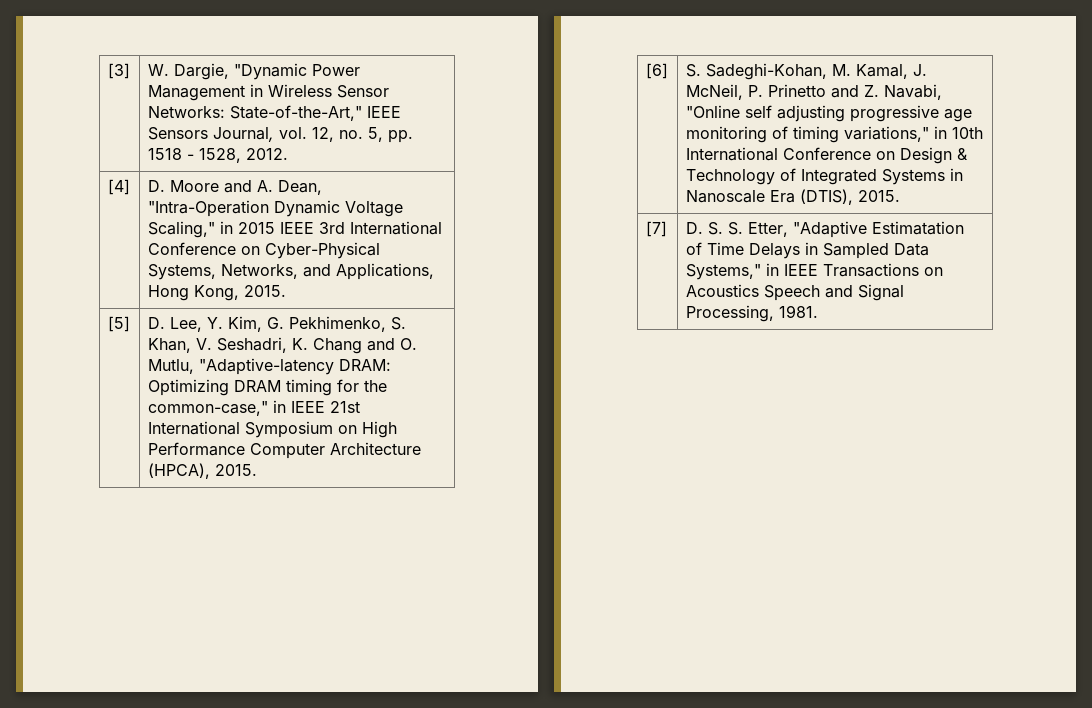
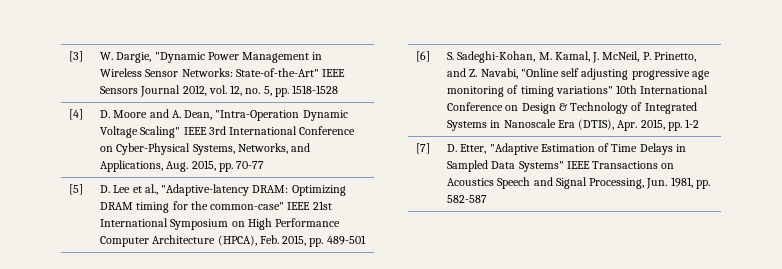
- [3] | W. Dargie, "Dynamic Power Management in Wireless Sensor Networks: State-of-the-Art," IEEE Sensors Journal, vol. 12, no. 5, pp. 1518 - 1528, 2012.
+ [3] | W. Dargie, "Dynamic Power Management in Wireless Sensor Networks: State-of-the-Art" IEEE Sensors Journal 2012, vol. 12, no. 5, pp. 1518-1528
- [4] | D. Moore and A. Dean, "Intra-Operation Dynamic Voltage Scaling," in 2015 IEEE 3rd International Conference on Cyber-Physical Systems, Networks, and Applications, Hong Kong, 2015.
- [5] | D. Lee, Y. Kim, G. Pekhimenko, S. Khan, V. Seshadri, K. Chang and O. Mutlu, "Adaptive-latency DRAM: Optimizing DRAM timing for the common-case," in IEEE 21st International Symposium on High Performance Computer Architecture (HPCA), 2015.
+ [4] | D. Moore and A. Dean, "Intra-Operation Dynamic Voltage Scaling" IEEE 3rd International Conference on Cyber-Physical Systems, Networks, and Applications, Aug. 2015, pp. 70-77
+ [5] | D. Lee et al., "Adaptive-latency DRAM: Optimizing DRAM timing for the common-case" IEEE 21st International Symposium on High Performance Computer Architecture (HPCA), Feb. 2015, pp. 489-501
- [6] | S. Sadeghi-Kohan, M. Kamal, J. McNeil, P. Prinetto and Z. Navabi, "Online self adjusting progressive age monitoring of timing variations," in 10th International Conference on Design & Technology of Integrated Systems in Nanoscale Era (DTIS), 2015.
+ [6] | S. Sadeghi-Kohan, M. Kamal, J. McNeil, P. Prinetto, and Z. Navabi, "Online self adjusting progressive age monitoring of timing variations" 10th International Conference on Design & Technology of Integrated Systems in Nanoscale Era (DTIS), Apr. 2015, pp. 1-2
- [7] | D. S. S. Etter, "Adaptive Estimatation of Time Delays in Sampled Data Systems," in IEEE Transactions on Acoustics Speech and Signal Processing, 1981.
+ [7] | D. Etter, "Adaptive Estimation of Time Delays in Sampled Data Systems" IEEE Transactions on Acoustics Speech and Signal Processing, Jun. 1981, pp. 582-587

